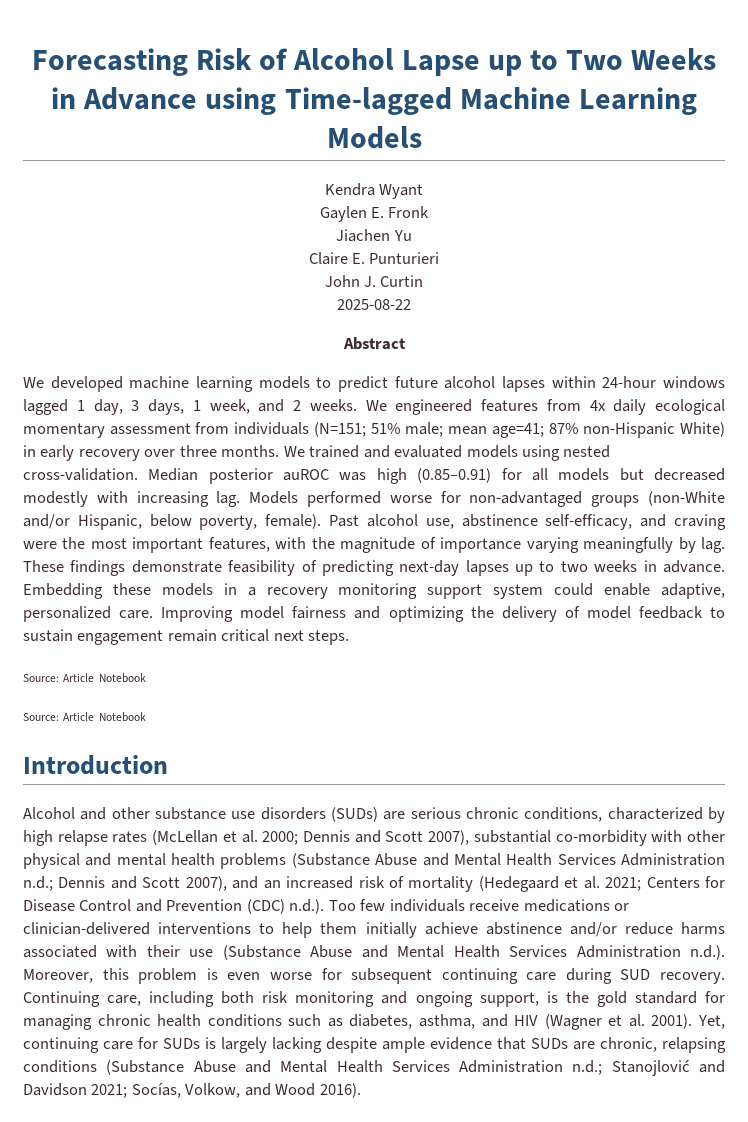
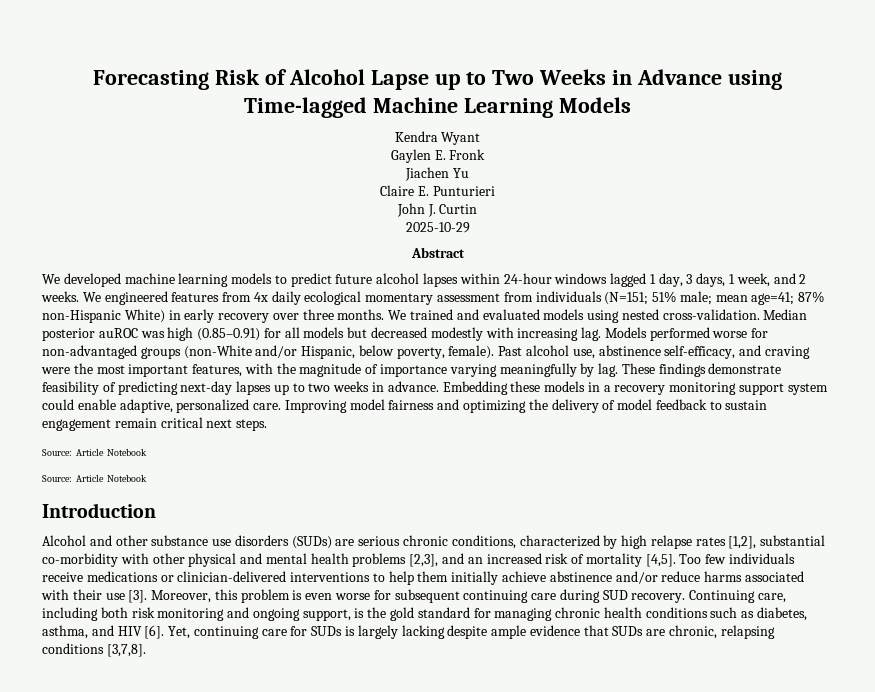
- 2025-08-22
+ 2025-10-29
- Alcohol and other substance use disorders (SUDs) are serious chronic conditions, characterized by high relapse rates (McLellan et al. 2000; Dennis and Scott 2007), substantial co-morbidity with other physical and mental health problems (Substance Abuse and Mental Health Services Administration n.d.; Dennis and Scott 2007), and an increased risk of mortality (Hedegaard et al. 2021; Centers for Disease Control and Prevention (CDC) n.d.). Too few individuals receive medications or clinician-delivered interventions to help them initially achieve abstinence and/or reduce harms associated with their use (Substance Abuse and Mental Health Services Administration n.d.). Moreover, this problem is even worse for subsequent continuing care during SUD recovery.
+ Alcohol and other substance use disorders (SUDs) are serious chronic conditions, characterized by high relapse rates [1,2], substantial co-morbidity with other physical and mental health problems [2,3], and an increased risk of mortality [4,5]. Too few individuals receive medications or clinician-delivered interventions to help them initially achieve abstinence and/or reduce harms associated with their use [3]. Moreover, this problem is even worse for subsequent continuing care during SUD recovery.
- Continuing care, including both risk monitoring and ongoing support, is the gold standard for managing chronic health conditions such as diabetes, asthma, and HIV (Wagner et al. 2001).
+ Continuing care, including both risk monitoring and ongoing support, is the gold standard for managing chronic health conditions such as diabetes, asthma, and HIV [6].
- Yet, continuing care for SUDs is largely lacking despite ample evidence that SUDs are chronic, relapsing conditions (Substance Abuse and Mental Health Services Administration n.d.; Stanojlović and Davidson 2021; Socías, Volkow, and Wood 2016).
+ Yet, continuing care for SUDs is largely lacking despite ample evidence that SUDs are chronic, relapsing conditions [3,7,8].

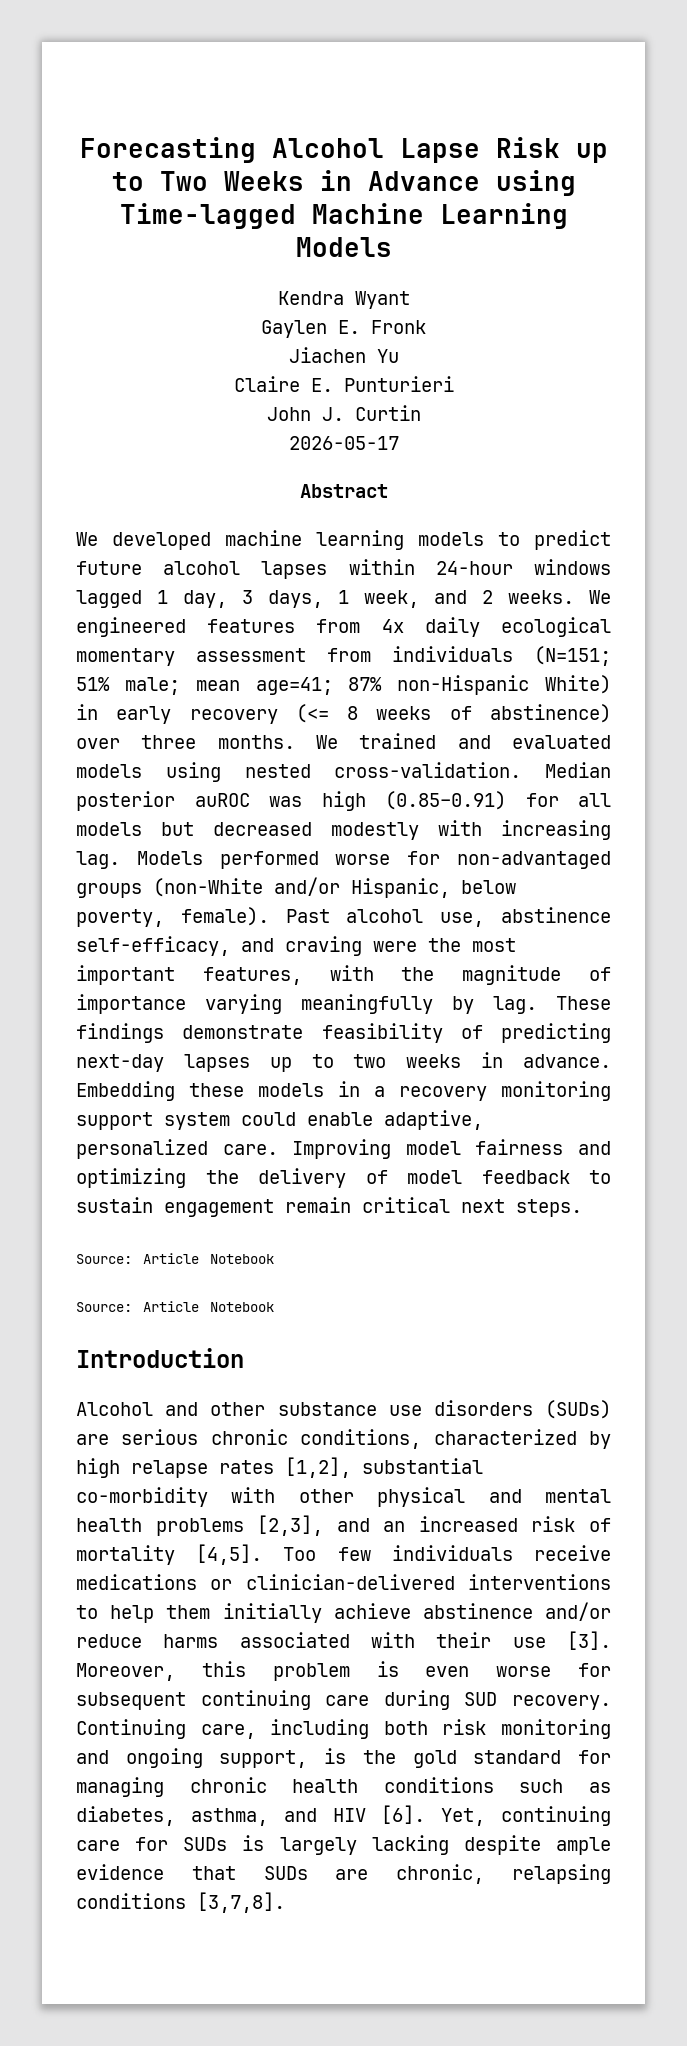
- Forecasting Risk of Alcohol Lapse up to Two Weeks in Advance using Time-lagged Machine Learning Models
+ Forecasting Alcohol Lapse Risk up to Two Weeks in Advance using Time-lagged Machine Learning Models
- 2025-10-29
+ 2026-05-17
- We engineered features from 4x daily ecological momentary assessment from individuals (N=151; 51% male; mean age=41; 87% non-Hispanic White) in early recovery over three months.
+ We engineered features from 4x daily ecological momentary assessment from individuals (N=151; 51% male; mean age=41; 87% non-Hispanic White) in early recovery (<= 8 weeks of abstinence) over three months.

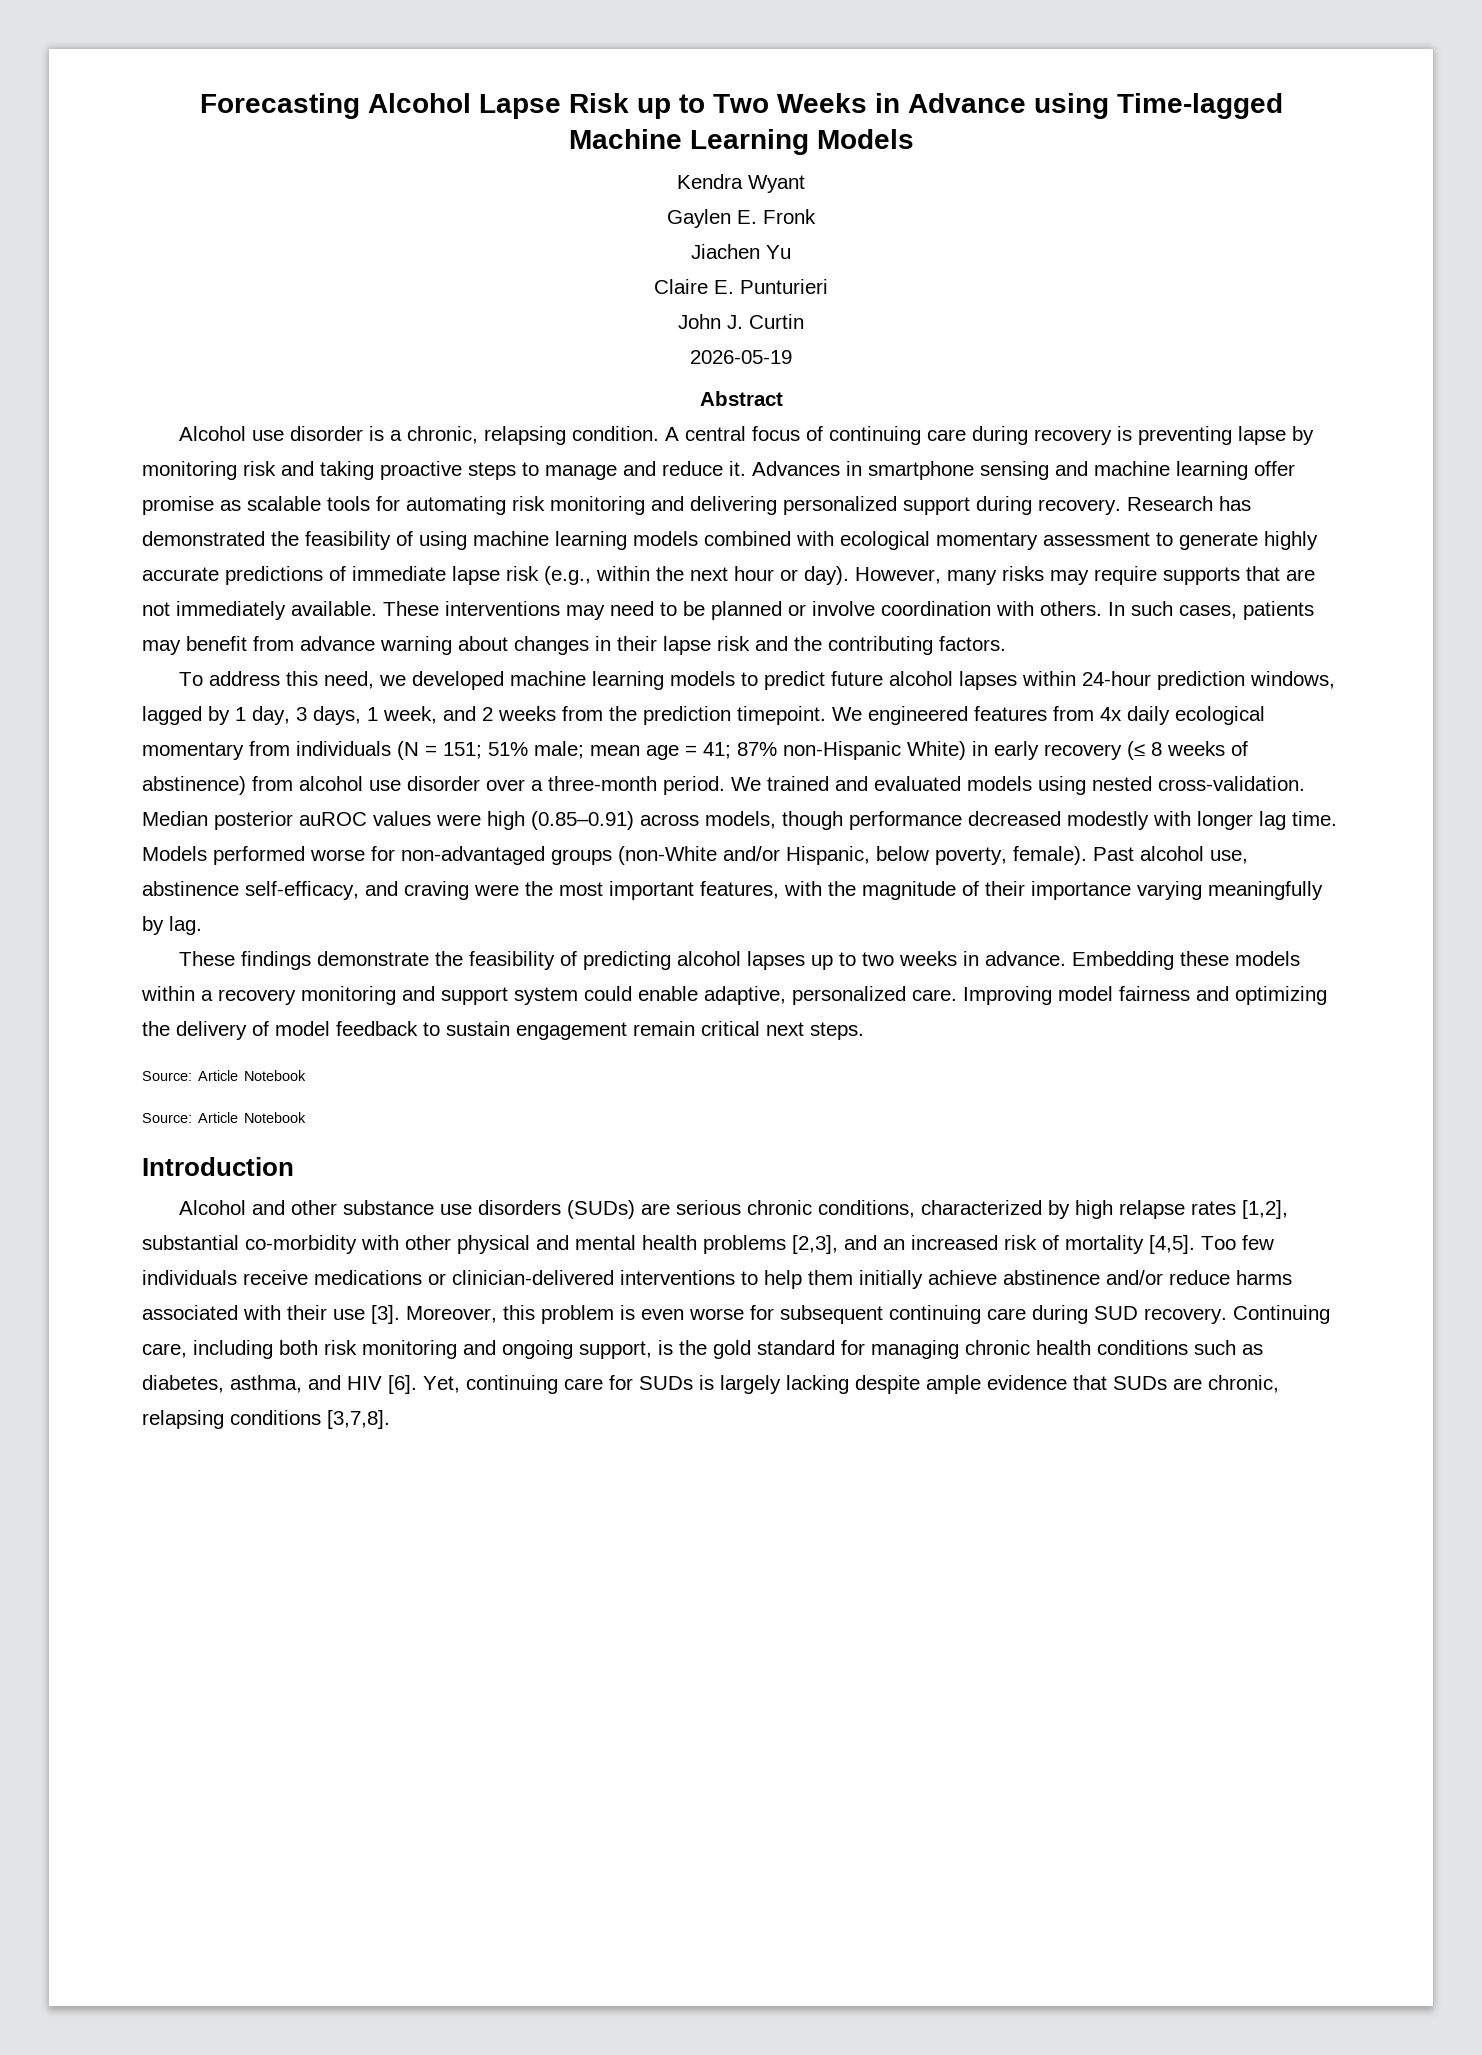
- 2026-05-17
+ 2026-05-19
- We developed machine learning models to predict future alcohol lapses within 24-hour windows lagged 1 day, 3 days, 1 week, and 2 weeks.
+ Alcohol use disorder is a chronic, relapsing condition. A central focus of continuing care during recovery is preventing lapse by monitoring risk and taking proactive steps to manage and reduce it. Advances in smartphone sensing and machine learning offer promise as scalable tools for automating risk monitoring and delivering personalized support during recovery. Research has demonstrated the feasibility of using machine learning models combined with ecological momentary assessment to generate highly accurate predictions of immediate lapse risk (e.g., within the next hour or day). However, many risks may require supports that are not immediately available. These interventions may need to be planned or involve coordination with others. In such cases, patients may benefit from advance warning about changes in their lapse risk and the contributing factors.
+ To address this need, we developed machine learning models to predict future alcohol lapses within 24-hour prediction windows, lagged by 1 day, 3 days, 1 week, and 2 weeks from the prediction timepoint.
- We engineered features from 4x daily ecological momentary assessment from individuals (N=151; 51% male; mean age=41; 87% non-Hispanic White) in early recovery (<= 8 weeks of abstinence) over three months.
+ We engineered features from 4x daily ecological momentary from individuals (N = 151; 51% male; mean age = 41; 87% non-Hispanic White) in early recovery (≤ 8 weeks of abstinence) from alcohol use disorder over a three-month period.
- Median posterior auROC was high (0.85–0.91) for all models but decreased modestly with increasing lag.
+ Median posterior auROC values were high (0.85–0.91) across models, though performance decreased modestly with longer lag time.
- Past alcohol use, abstinence self-efficacy, and craving were the most important features, with the magnitude of importance varying meaningfully by lag. These findings demonstrate feasibility of predicting next-day lapses up to two weeks in advance.
+ Past alcohol use, abstinence self-efficacy, and craving were the most important features, with the magnitude of their importance varying meaningfully by lag.
+ These findings demonstrate the feasibility of predicting alcohol lapses up to two weeks in advance.
- Embedding these models in a recovery monitoring support system could enable adaptive, personalized care.
+ Embedding these models within a recovery monitoring and support system could enable adaptive, personalized care.

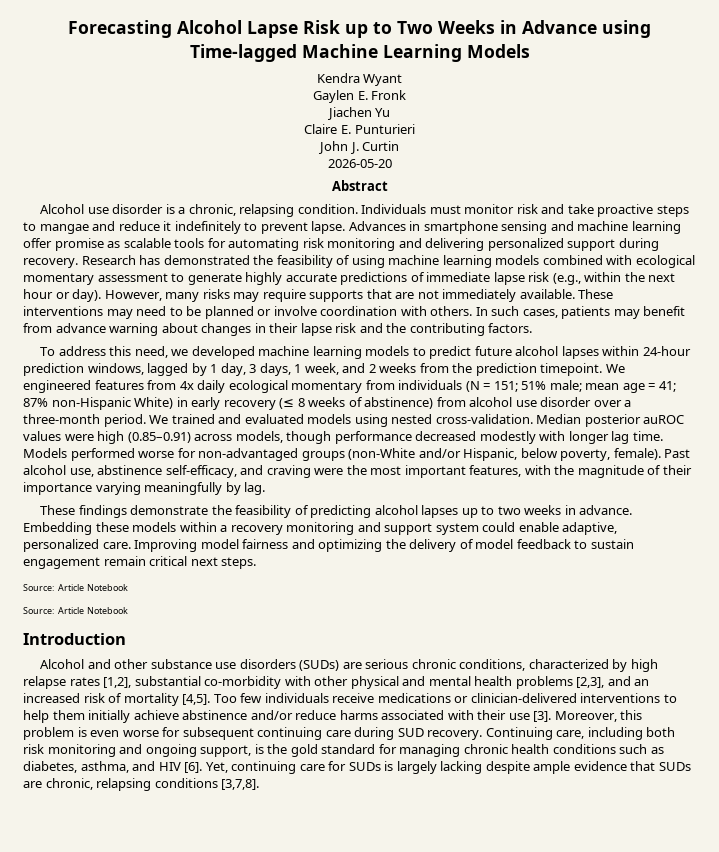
- 2026-05-19
+ 2026-05-20
- A central focus of continuing care during recovery is preventing lapse by monitoring risk and taking proactive steps to manage and reduce it.
+ Individuals must monitor risk and take proactive steps to mangae and reduce it indefinitely to prevent lapse.

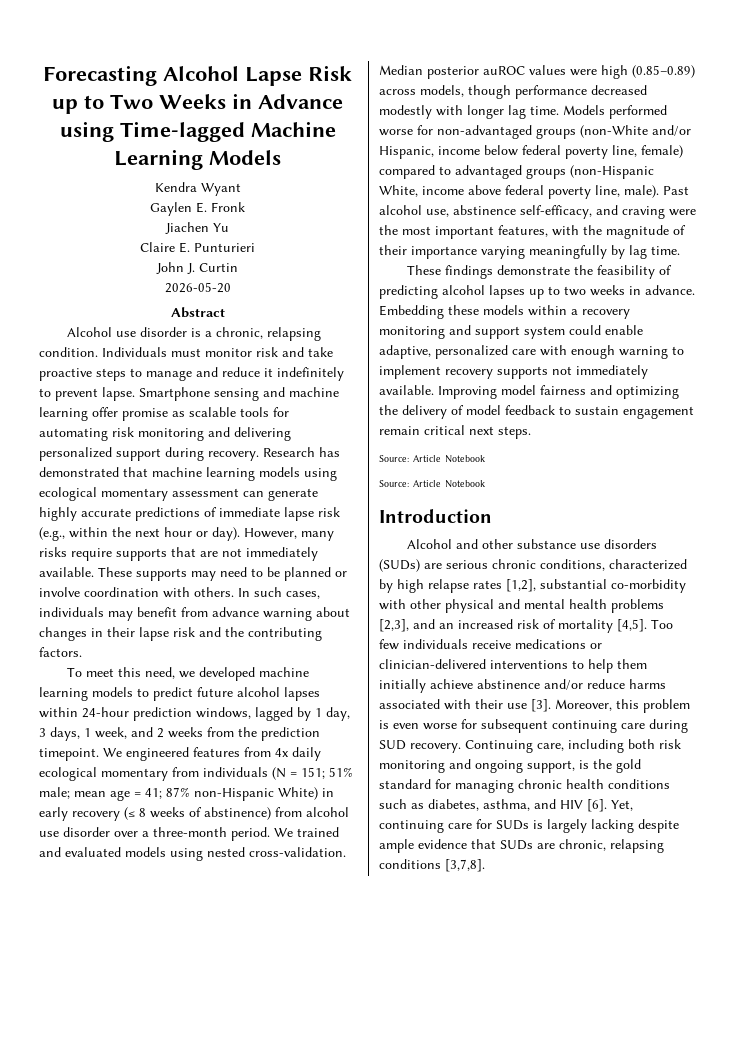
- Individuals must monitor risk and take proactive steps to mangae and reduce it indefinitely to prevent lapse.
+ Individuals must monitor risk and take proactive steps to manage and reduce it indefinitely to prevent lapse.
- Advances in smartphone sensing and machine learning offer promise as scalable tools for automating risk monitoring and delivering personalized support during recovery.
+ Smartphone sensing and machine learning offer promise as scalable tools for automating risk monitoring and delivering personalized support during recovery.
- Research has demonstrated the feasibility of using machine learning models combined with ecological momentary assessment to generate highly accurate predictions of immediate lapse risk (e.g., within the next hour or day).
+ Research has demonstrated that machine learning models using ecological momentary assessment can generate highly accurate predictions of immediate lapse risk (e.g., within the next hour or day).
- However, many risks may require supports that are not immediately available.
+ However, many risks require supports that are not immediately available.
- These interventions may need to be planned or involve coordination with others.
+ These supports may need to be planned or involve coordination with others.
- In such cases, patients may benefit from advance warning about changes in their lapse risk and the contributing factors.
+ In such cases, individuals may benefit from advance warning about changes in their lapse risk and the contributing factors.
- To address this need, we developed machine learning models to predict future alcohol lapses within 24-hour prediction windows, lagged by 1 day, 3 days, 1 week, and 2 weeks from the prediction timepoint.
+ To meet this need, we developed machine learning models to predict future alcohol lapses within 24-hour prediction windows, lagged by 1 day, 3 days, 1 week, and 2 weeks from the prediction timepoint.
- Median posterior auROC values were high (0.85–0.91) across models, though performance decreased modestly with longer lag time.
+ Median posterior auROC values were high (0.85–0.89) across models, though performance decreased modestly with longer lag time.
- Models performed worse for non-advantaged groups (non-White and/or Hispanic, below poverty, female).
+ Models performed worse for non-advantaged groups (non-White and/or Hispanic, income below federal poverty line, female) compared to advantaged groups (non-Hispanic White, income above federal poverty line, male).
- Past alcohol use, abstinence self-efficacy, and craving were the most important features, with the magnitude of their importance varying meaningfully by lag.
+ Past alcohol use, abstinence self-efficacy, and craving were the most important features, with the magnitude of their importance varying meaningfully by lag time.
- Embedding these models within a recovery monitoring and support system could enable adaptive, personalized care.
+ Embedding these models within a recovery monitoring and support system could enable adaptive, personalized care with enough warning to implement recovery supports not immediately available.

